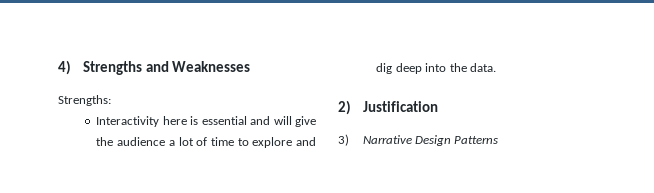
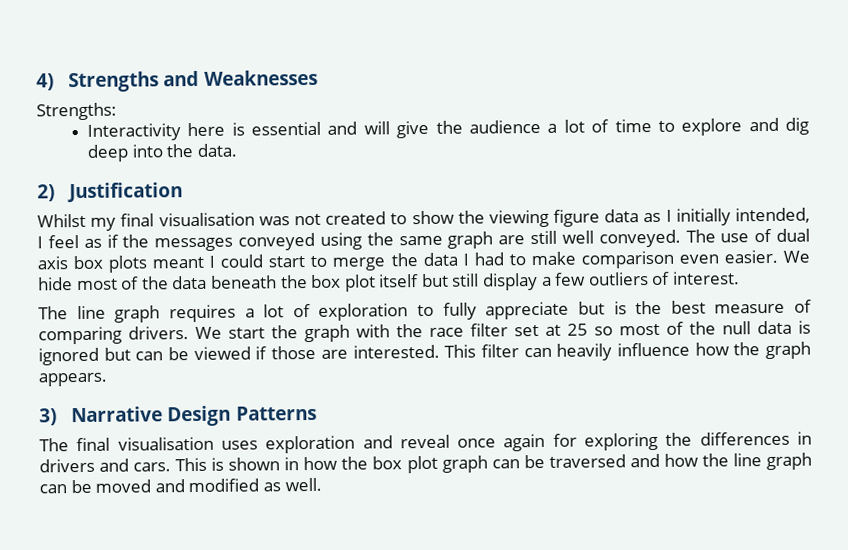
+ Whilst my final visualisation was not created to show the viewing figure data as I initially intended, I feel as if the messages conveyed using the same graph are still well conveyed. The use of dual axis box plots meant I could start to merge the data I had to make comparison even easier. We hide most of the data beneath the box plot itself but still display a few outliers of interest.
+ The line graph requires a lot of exploration to fully appreciate but is the best measure of comparing drivers. We start the graph with the race filter set at 25 so most of the null data is ignored but can be viewed if those are interested. This filter can heavily influence how the graph appears.
  3) Narrative Design Patterns
+ The final visualisation uses exploration and reveal once again for exploring the differences in drivers and cars. This is shown in how the box plot graph can be traversed and how the line graph can be moved and modified as well.

